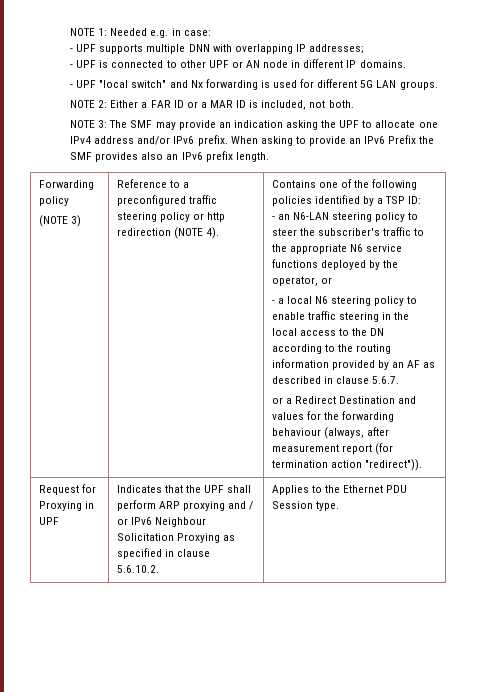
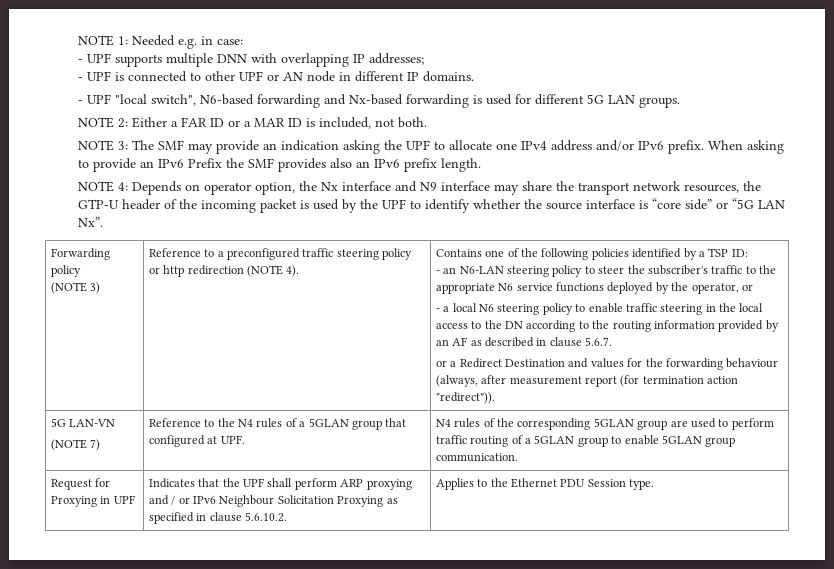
- - UPF "local switch" and Nx forwarding is used for different 5G LAN groups.
+ - UPF "local switch", N6-based forwarding and Nx-based forwarding is used for different 5G LAN groups.
+ NOTE 4: Depends on operator option, the Nx interface and N9 interface may share the transport network resources, the GTP-U header of the incoming packet is used by the UPF to identify whether the source interface is “core side” or “5G LAN Nx”.
+ 5G LAN-VN
+ (NOTE 7) | Reference to the N4 rules of a 5GLAN group that configured at UPF. | N4 rules of the corresponding 5GLAN group are used to perform traffic routing of a 5GLAN group to enable 5GLAN group communication.

